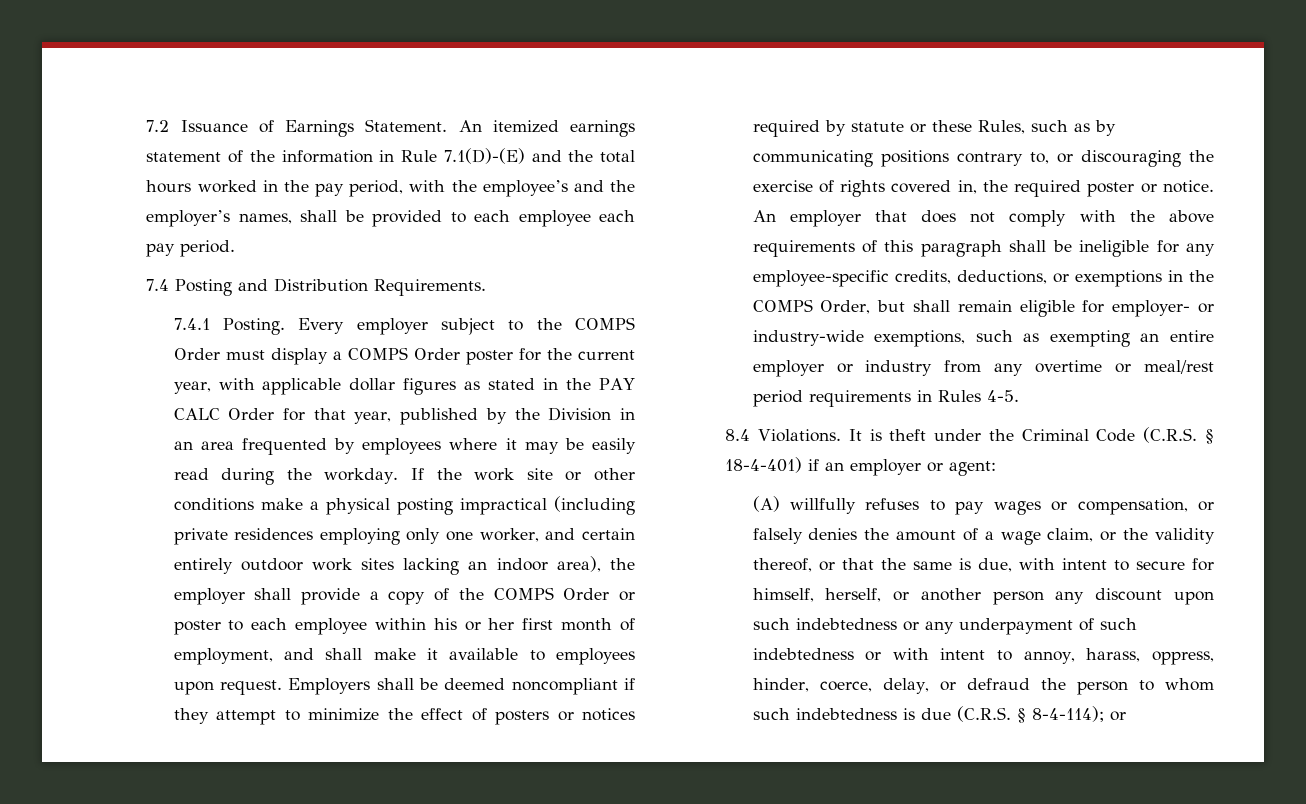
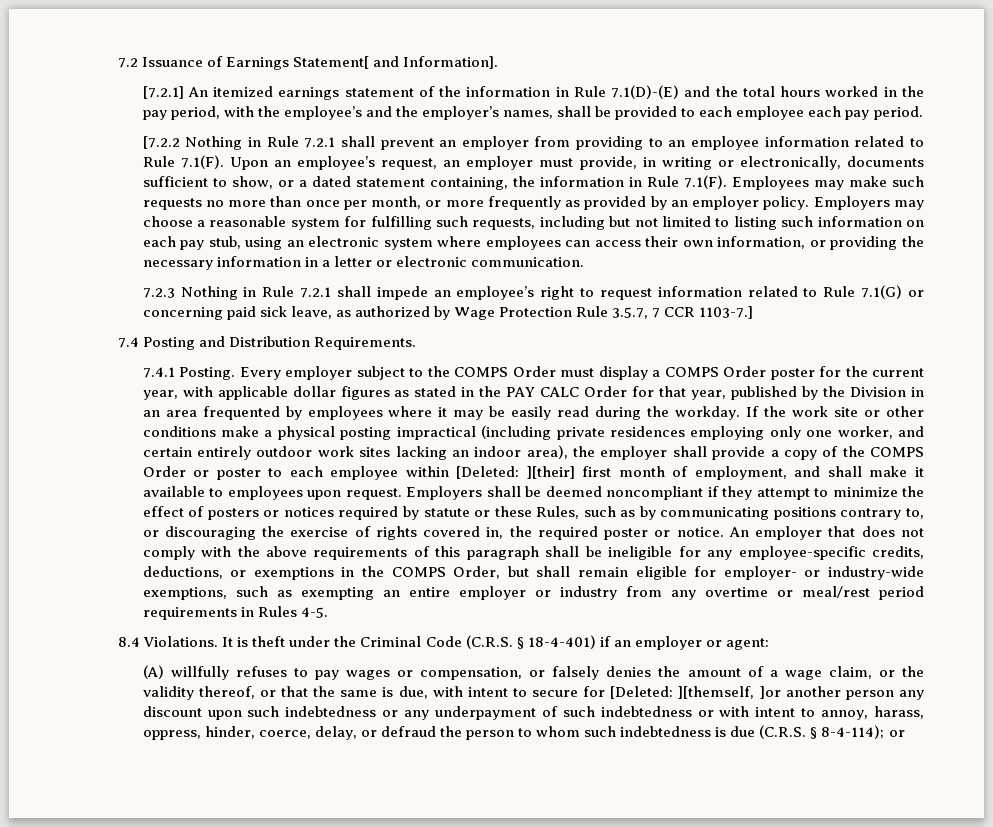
- 7.2 Issuance of Earnings Statement. An itemized earnings statement of the information in Rule 7.1(D)-(E) and the total hours worked in the pay period, with the employee’s and the employer’s names, shall be provided to each employee each pay period.
+ 7.2 Issuance of Earnings Statement[ and Information].
+ [7.2.1] An itemized earnings statement of the information in Rule 7.1(D)-(E) and the total hours worked in the pay period, with the employee’s and the employer’s names, shall be provided to each employee each pay period.
+ [7.2.2 Nothing in Rule 7.2.1 shall prevent an employer from providing to an employee information related to Rule 7.1(F). Upon an employee’s request, an employer must provide, in writing or electronically, documents sufficient to show, or a dated statement containing, the information in Rule 7.1(F). Employees may make such requests no more than once per month, or more frequently as provided by an employer policy. Employers may choose a reasonable system for fulfilling such requests, including but not limited to listing such information on each pay stub, using an electronic system where employees can access their own information, or providing the necessary information in a letter or electronic communication.
+ 7.2.3 Nothing in Rule 7.2.1 shall impede an employee’s right to request information related to Rule 7.1(G) or concerning paid sick leave, as authorized by Wage Protection Rule 3.5.7, 7 CCR 1103-7.]
- If the work site or other conditions make a physical posting impractical (including private residences employing only one worker, and certain entirely outdoor work sites lacking an indoor area), the employer shall provide a copy of the COMPS Order or poster to each employee within his or her first month of employment, and shall make it available to employees upon request.
+ If the work site or other conditions make a physical posting impractical (including private residences employing only one worker, and certain entirely outdoor work sites lacking an indoor area), the employer shall provide a copy of the COMPS Order or poster to each employee within [Deleted: ][their] first month of employment, and shall make it available to employees upon request.
- (A) willfully refuses to pay wages or compensation, or falsely denies the amount of a wage claim, or the validity thereof, or that the same is due, with intent to secure for himself, herself, or another person any discount upon such indebtedness or any underpayment of such indebtedness or with intent to annoy, harass, oppress, hinder, coerce, delay, or defraud the person to whom such indebtedness is due (C.R.S. § 8-4-114);
+ (A) willfully refuses to pay wages or compensation, or falsely denies the amount of a wage claim, or the validity thereof, or that the same is due, with intent to secure for [Deleted: ][themself, ]or another person any discount upon such indebtedness or any underpayment of such indebtedness or with intent to annoy, harass, oppress, hinder, coerce, delay, or defraud the person to whom such indebtedness is due (C.R.S. § 8-4-114);

